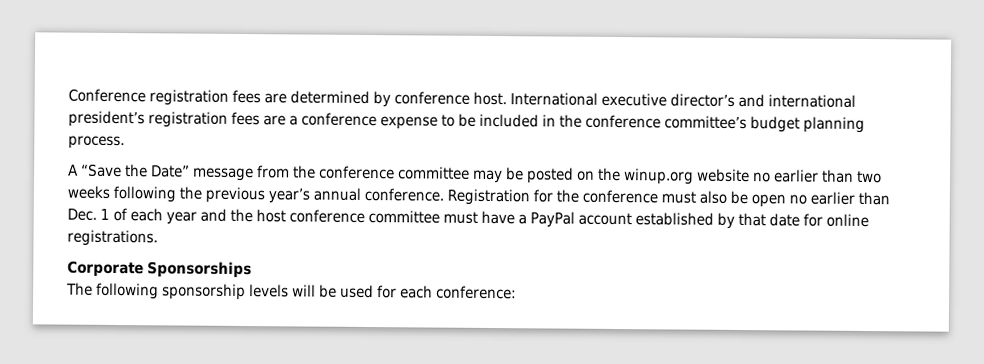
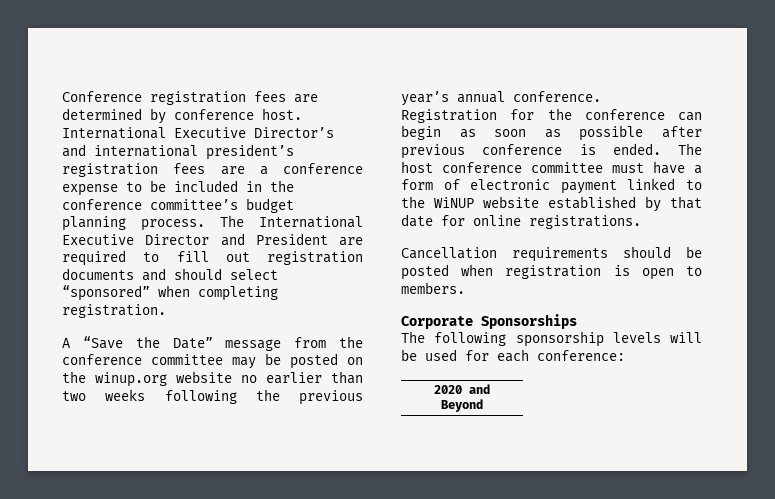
- International executive director’s and international president’s registration fees are a conference expense to be included in the conference committee’s budget planning process.
+ International Executive Director’s and international president’s registration fees are a conference expense to be included in the conference committee’s budget planning process. The International Executive Director and President are required to fill out registration documents and should select “sponsored” when completing registration.
- Registration for the conference must also be open no earlier than Dec. 1 of each year and the host conference committee must have a PayPal account established by that date for online registrations.
+ Registration for the conference can begin as soon as possible after previous conference is ended. The host conference committee must have a form of electronic payment linked to the WiNUP website established by that date for online registrations.
+ Cancellation requirements should be posted when registration is open to members.
+ 2020 and Beyond

